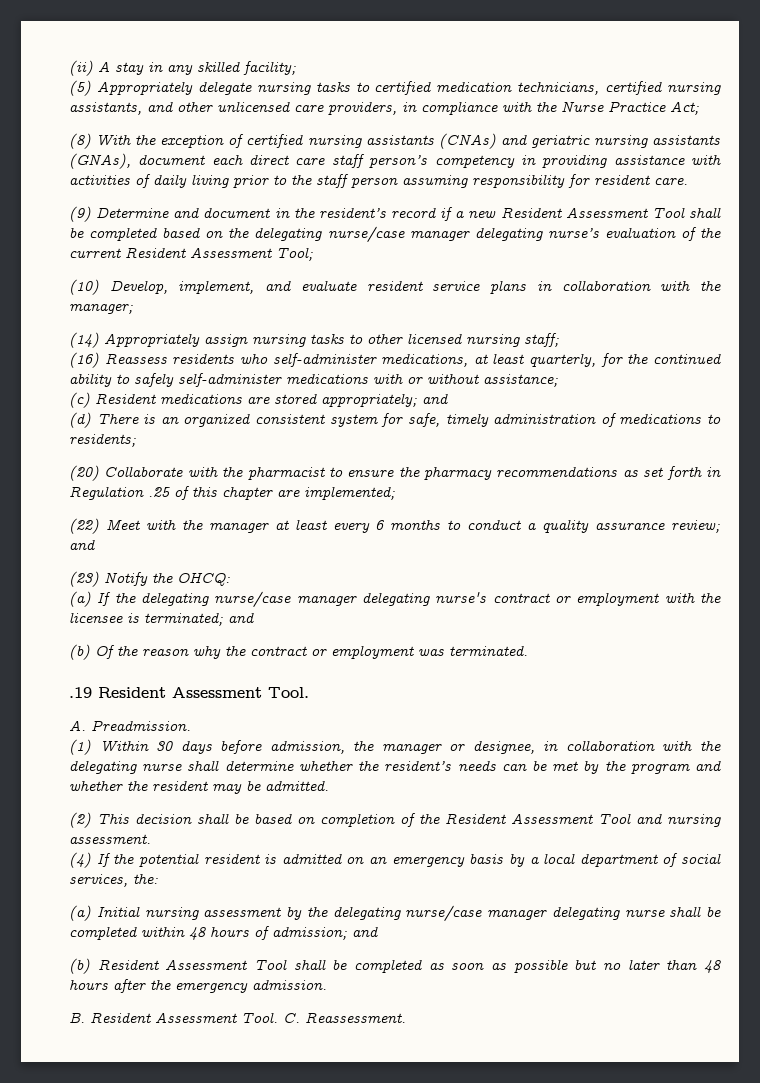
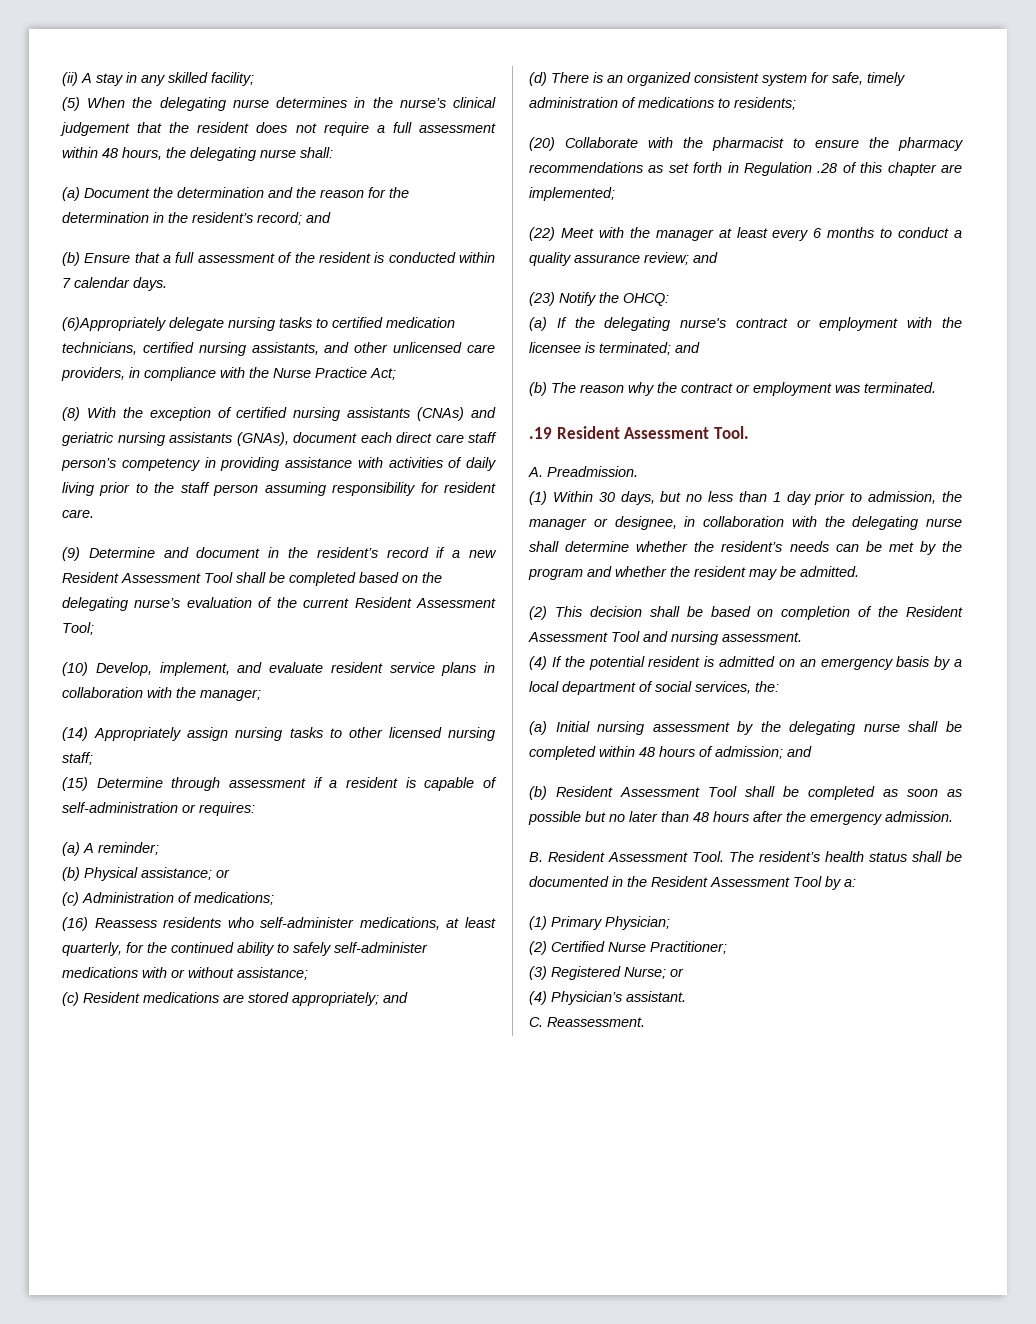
- (5) Appropriately delegate nursing tasks to certified medication technicians, certified nursing assistants, and other unlicensed care providers, in compliance with the Nurse Practice Act;
+ (5) When the delegating nurse determines in the nurse’s clinical judgement that the resident does not require a full assessment within 48 hours, the delegating nurse shall:
+ (a) Document the determination and the reason for the determination in the resident’s record; and
+ (b) Ensure that a full assessment of the resident is conducted within 7 calendar days.
+ (6)Appropriately delegate nursing tasks to certified medication technicians, certified nursing assistants, and other unlicensed care providers, in compliance with the Nurse Practice Act;
- (9) Determine and document in the resident’s record if a new Resident Assessment Tool shall be completed based on the delegating nurse/case manager delegating nurse’s evaluation of the current Resident Assessment Tool;
+ (9) Determine and document in the resident’s record if a new Resident Assessment Tool shall be completed based on the delegating nurse’s evaluation of the current Resident Assessment Tool;
+ (15) Determine through assessment if a resident is capable of self-administration or requires:
+ (a) A reminder;
+ (b) Physical assistance; or
+ (c) Administration of medications;
- (20) Collaborate with the pharmacist to ensure the pharmacy recommendations as set forth in Regulation .25 of this chapter are implemented;
+ (20) Collaborate with the pharmacist to ensure the pharmacy recommendations as set forth in Regulation .28 of this chapter are implemented;
- (a) If the delegating nurse/case manager delegating nurse's contract or employment with the licensee is terminated; and
+ (a) If the delegating nurse's contract or employment with the licensee is terminated; and
- (b) Of the reason why the contract or employment was terminated.
+ (b) The reason why the contract or employment was terminated.
- (1) Within 30 days before admission, the manager or designee, in collaboration with the delegating nurse shall determine whether the resident’s needs can be met by the program and whether the resident may be admitted.
+ (1) Within 30 days, but no less than 1 day prior to admission, the manager or designee, in collaboration with the delegating nurse shall determine whether the resident’s needs can be met by the program and whether the resident may be admitted.
- (a) Initial nursing assessment by the delegating nurse/case manager delegating nurse shall be completed within 48 hours of admission; and
+ (a) Initial nursing assessment by the delegating nurse shall be completed within 48 hours of admission; and
- B. Resident Assessment Tool. C. Reassessment.
+ B. Resident Assessment Tool. The resident’s health status shall be documented in the Resident Assessment Tool by a:
+ (1) Primary Physician;
+ (2) Certified Nurse Practitioner;
+ (3) Registered Nurse; or
+ (4) Physician’s assistant.
+ C. Reassessment.

